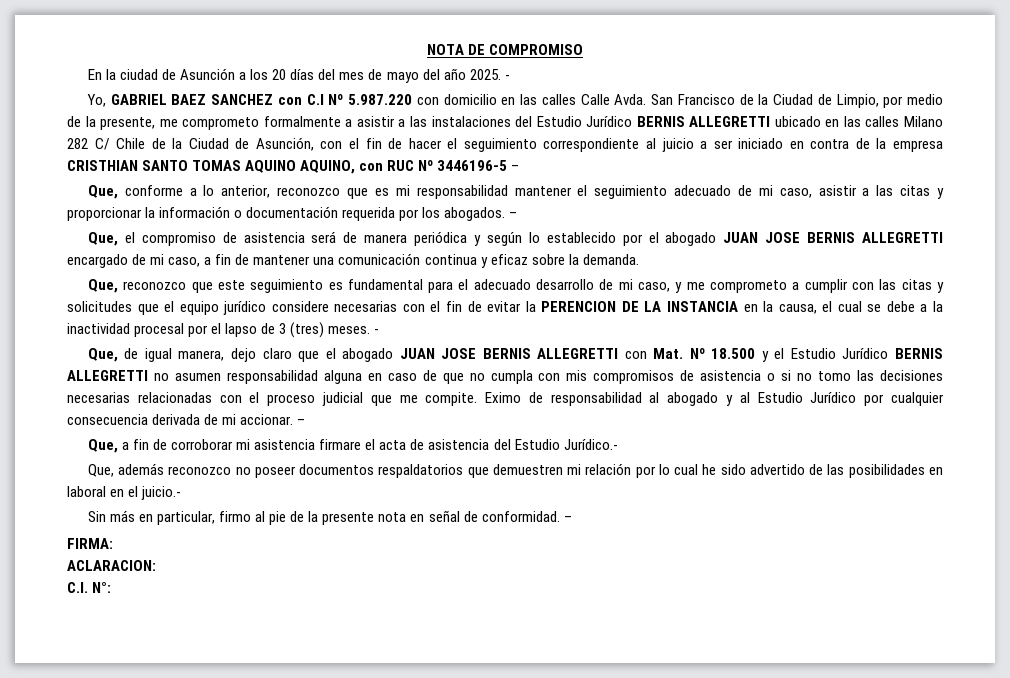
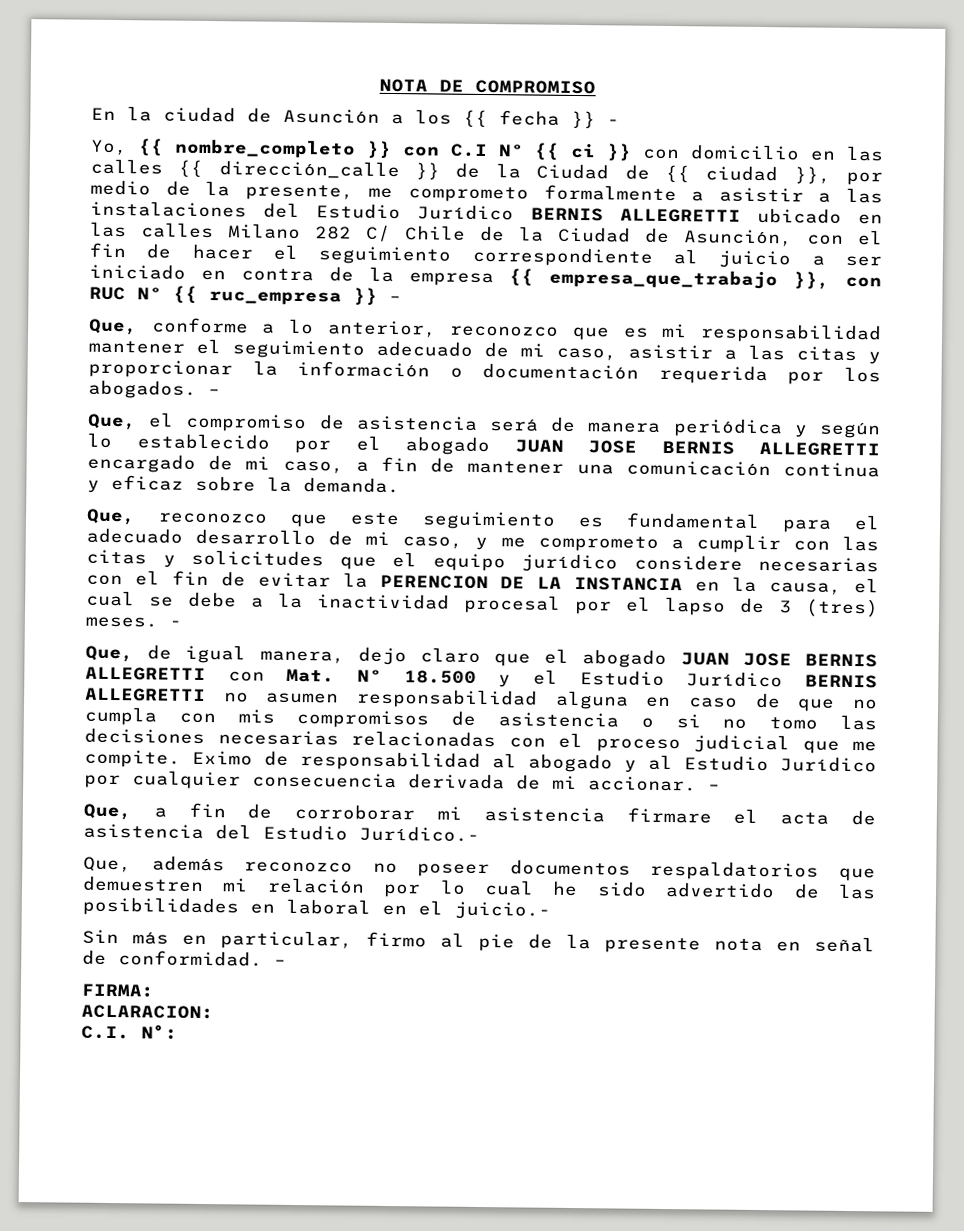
- En la ciudad de Asunción a los 20 días del mes de mayo del año 2025. -
- Yo, GABRIEL BAEZ SANCHEZ con C.I Nº 5.987.220 con domicilio en las calles Calle Avda. San Francisco de la Ciudad de Limpio, por medio de la presente, me comprometo formalmente a asistir a las instalaciones del Estudio Jurídico BERNIS ALLEGRETTI ubicado en las calles Milano 282 C/ Chile de la Ciudad de Asunción, con el fin de hacer el seguimiento correspondiente al juicio a ser iniciado en contra de la empresa CRISTHIAN SANTO TOMAS AQUINO AQUINO, con RUC Nº 3446196-5 –
+ En la ciudad de Asunción a los {{ fecha }} -
+ Yo, {{ nombre_completo }} con C.I Nº {{ ci }} con domicilio en las calles {{ dirección_calle }} de la Ciudad de {{ ciudad }}, por medio de la presente, me comprometo formalmente a asistir a las instalaciones del Estudio Jurídico BERNIS ALLEGRETTI ubicado en las calles Milano 282 C/ Chile de la Ciudad de Asunción, con el fin de hacer el seguimiento correspondiente al juicio a ser iniciado en contra de la empresa {{ empresa_que_trabajo }}, con RUC Nº {{ ruc_empresa }} –

